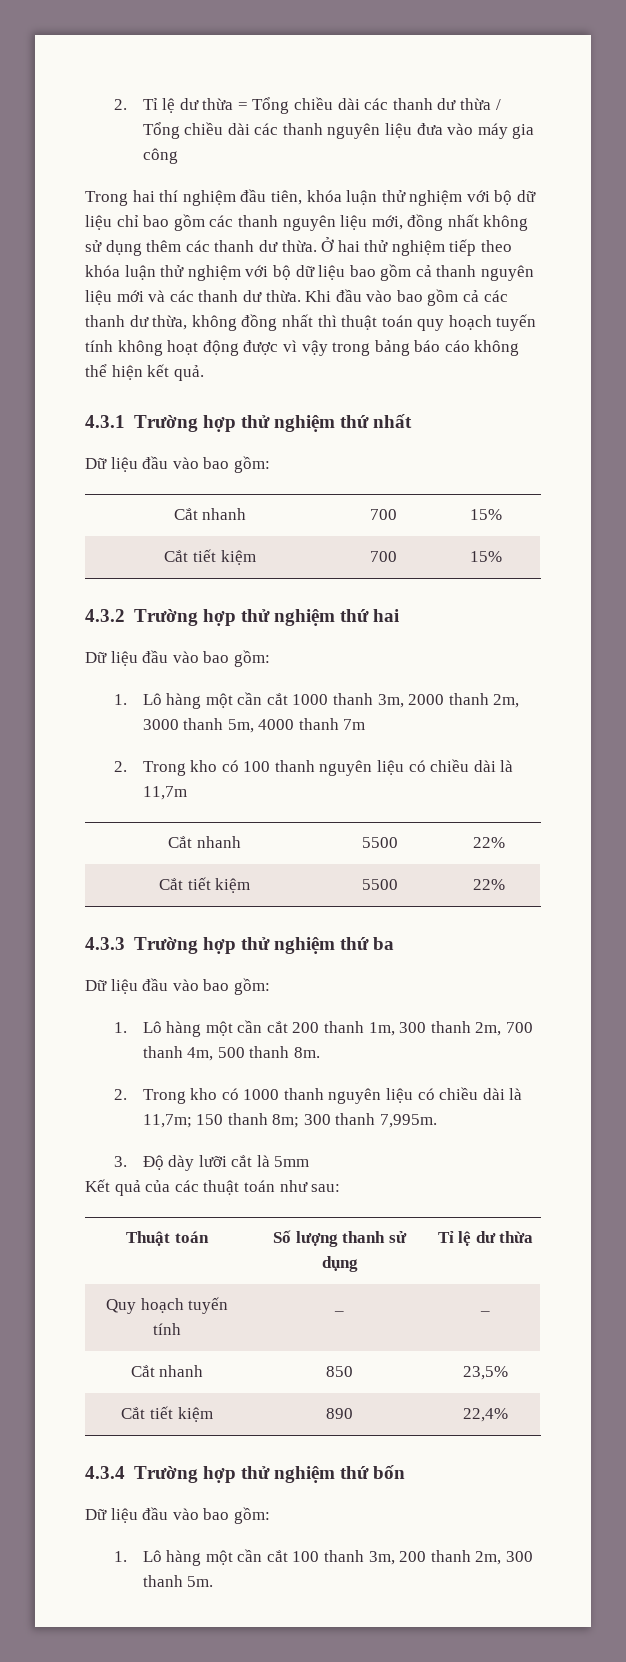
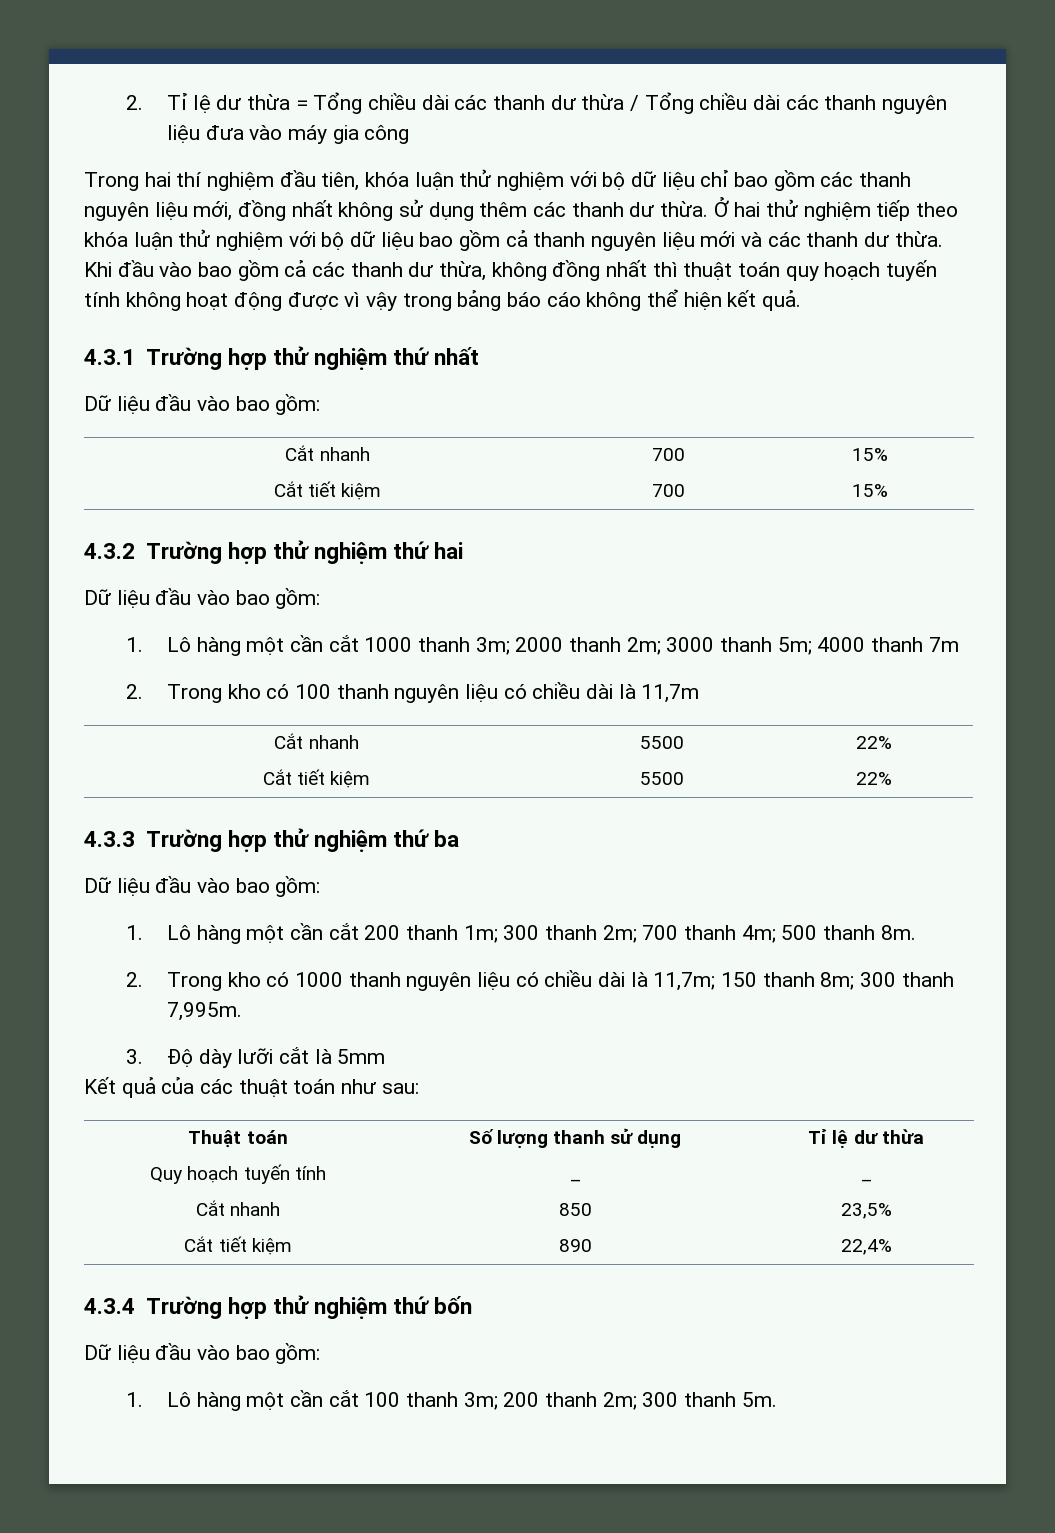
- 1. Lô hàng một cần cắt 1000 thanh 3m, 2000 thanh 2m, 3000 thanh 5m, 4000 thanh 7m
+ 1. Lô hàng một cần cắt 1000 thanh 3m; 2000 thanh 2m; 3000 thanh 5m; 4000 thanh 7m
- 1. Lô hàng một cần cắt 200 thanh 1m, 300 thanh 2m, 700 thanh 4m, 500 thanh 8m.
+ 1. Lô hàng một cần cắt 200 thanh 1m; 300 thanh 2m; 700 thanh 4m; 500 thanh 8m.
- 1. Lô hàng một cần cắt 100 thanh 3m, 200 thanh 2m, 300 thanh 5m.
+ 1. Lô hàng một cần cắt 100 thanh 3m; 200 thanh 2m; 300 thanh 5m.

